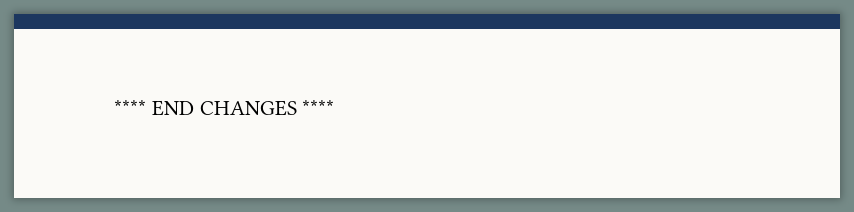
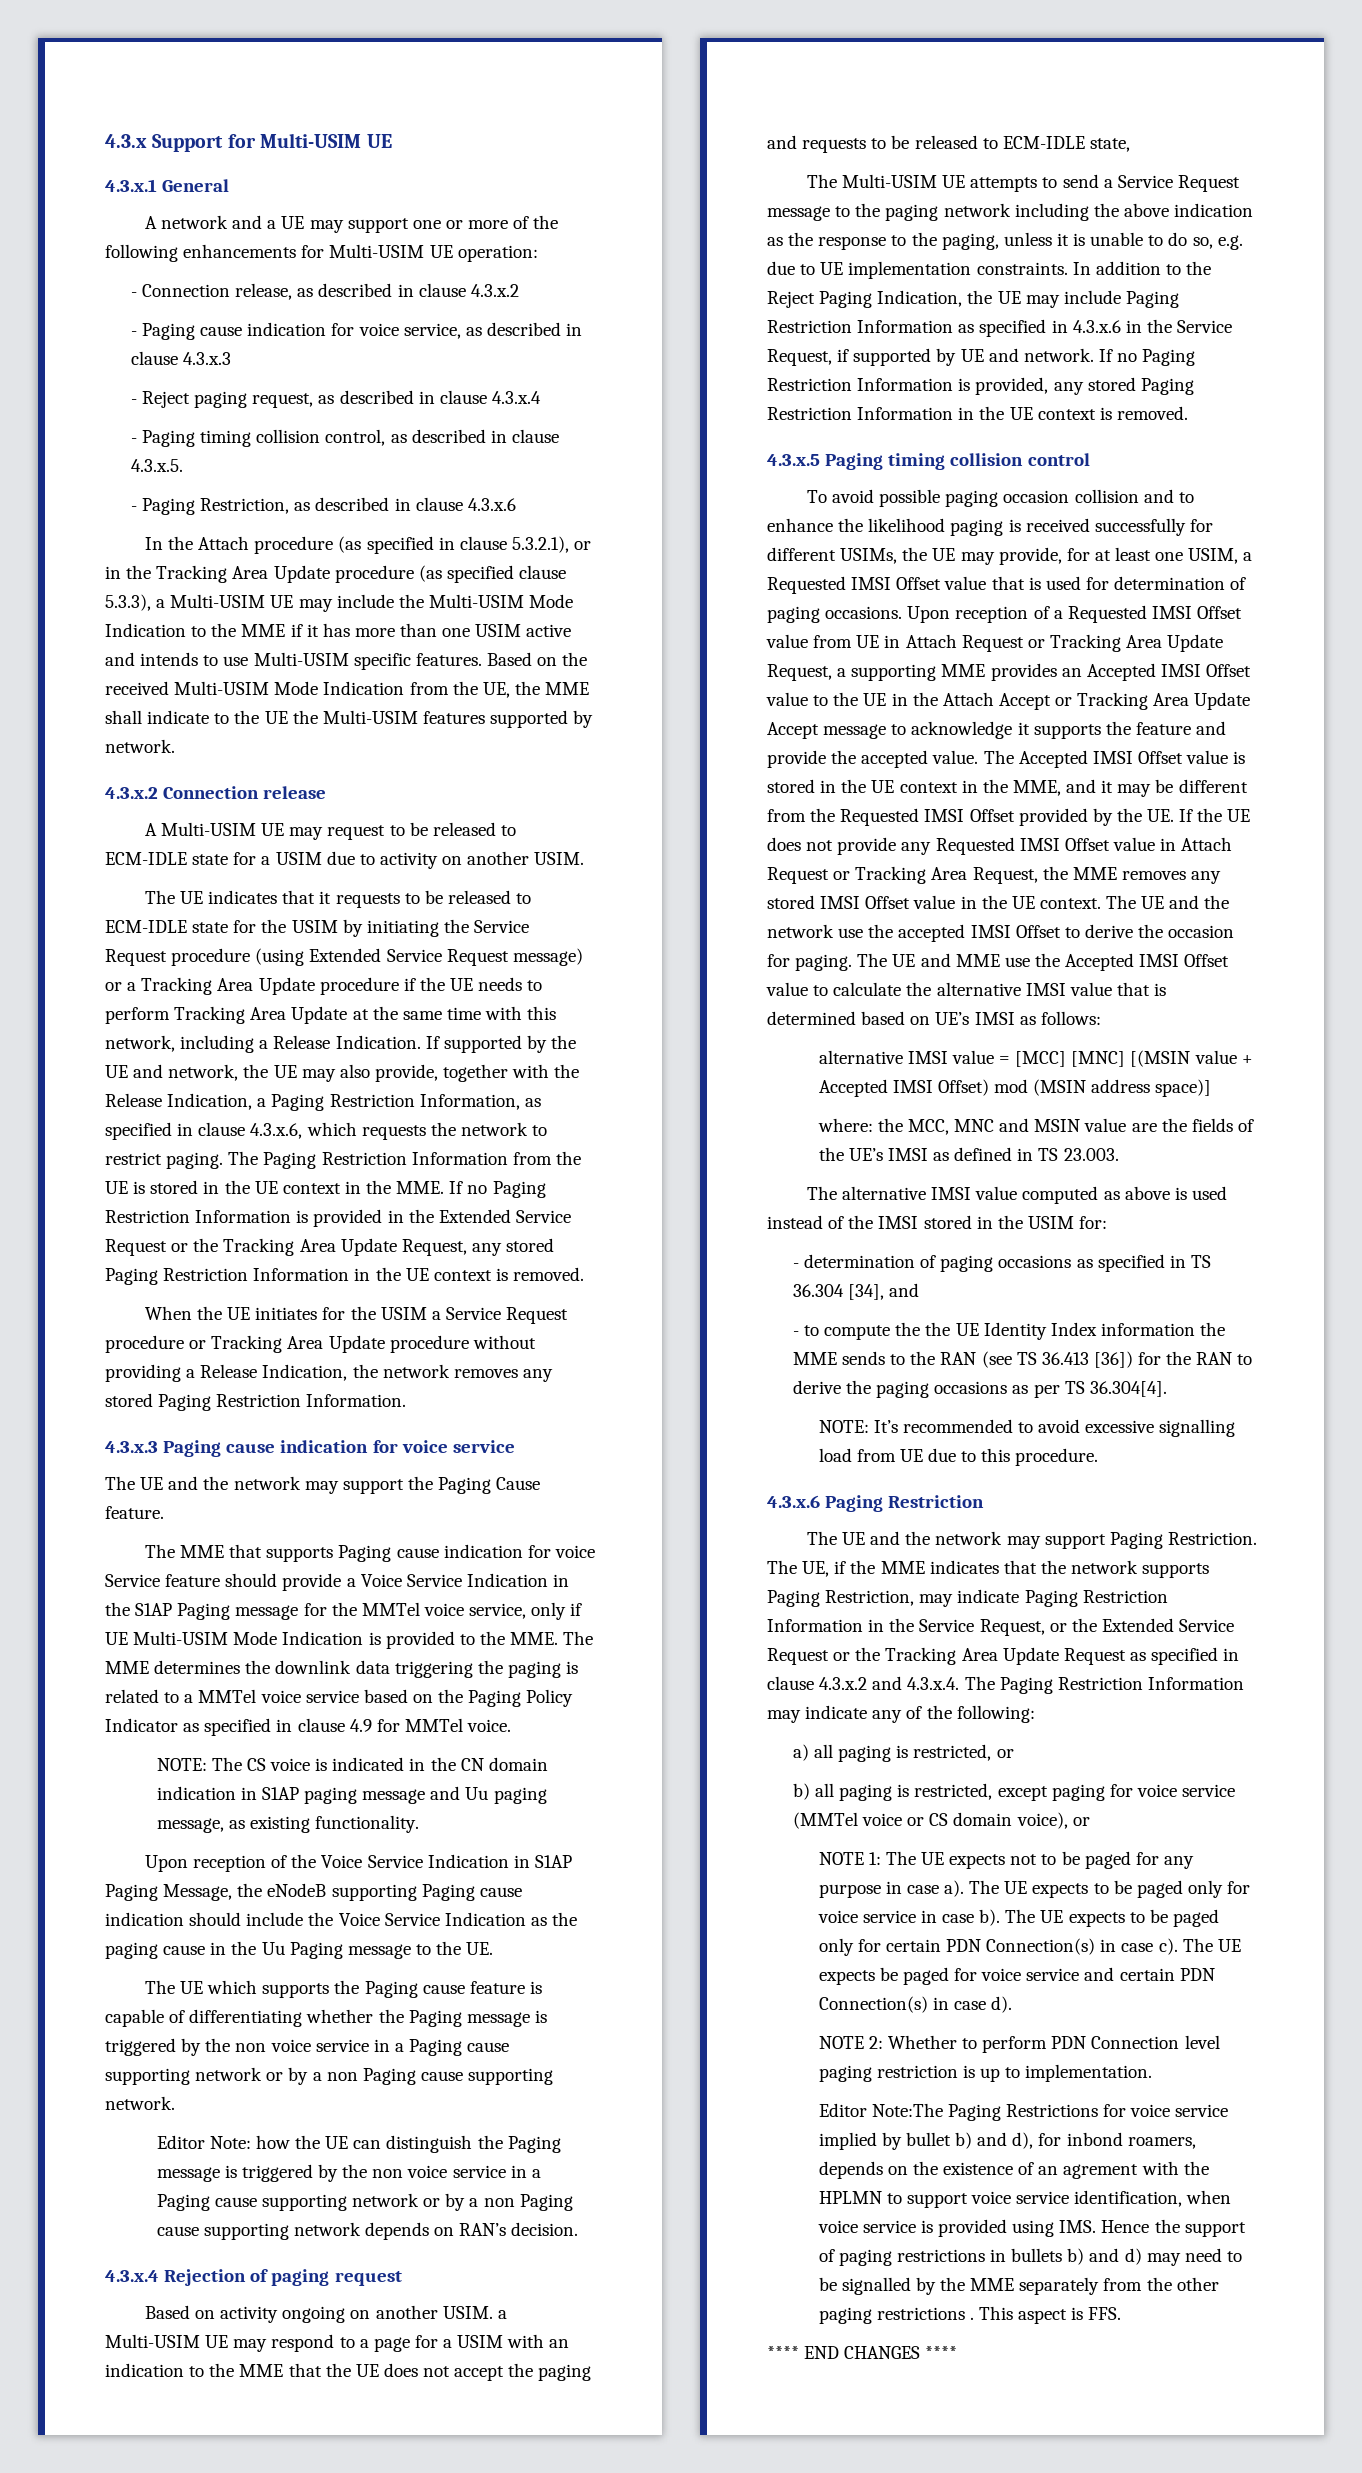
+ 4.3.x Support for Multi-USIM UE
+ 4.3.x.1 General
+ A network and a UE may support one or more of the following enhancements for Multi-USIM UE operation:
+ - Connection release, as described in clause 4.3.x.2
+ - Paging cause indication for voice service, as described in clause 4.3.x.3
+ - Reject paging request, as described in clause 4.3.x.4
+ - Paging timing collision control, as described in clause 4.3.x.5.
+ - Paging Restriction, as described in clause 4.3.x.6
+ In the Attach procedure (as specified in clause 5.3.2.1), or in the Tracking Area Update procedure (as specified clause 5.3.3), a Multi-USIM UE may include the Multi-USIM Mode Indication to the MME if it has more than one USIM active and intends to use Multi-USIM specific features. Based on the received Multi-USIM Mode Indication from the UE, the MME shall indicate to the UE the Multi-USIM features supported by network.
+ 4.3.x.2 Connection release
+ A Multi-USIM UE may request to be released to ECM-IDLE state for a USIM due to activity on another USIM.
+ The UE indicates that it requests to be released to ECM-IDLE state for the USIM by initiating the Service Request procedure (using Extended Service Request message) or a Tracking Area Update procedure if the UE needs to perform Tracking Area Update at the same time with this network, including a Release Indication. If supported by the UE and network, the UE may also provide, together with the Release Indication, a Paging Restriction Information, as specified in clause 4.3.x.6, which requests the network to restrict paging. The Paging Restriction Information from the UE is stored in the UE context in the MME. If no Paging Restriction Information is provided in the Extended Service Request or the Tracking Area Update Request, any stored Paging Restriction Information in the UE context is removed.
+ When the UE initiates for the USIM a Service Request procedure or Tracking Area Update procedure without providing a Release Indication, the network removes any stored Paging Restriction Information.
+ 4.3.x.3 Paging cause indication for voice service
+ The UE and the network may support the Paging Cause feature.
+ The MME that supports Paging cause indication for voice Service feature should provide a Voice Service Indication in the S1AP Paging message for the MMTel voice service, only if UE Multi-USIM Mode Indication is provided to the MME. The MME determines the downlink data triggering the paging is related to a MMTel voice service based on the Paging Policy Indicator as specified in clause 4.9 for MMTel voice.
+ NOTE: The CS voice is indicated in the CN domain indication in S1AP paging message and Uu paging message, as existing functionality.
+ Upon reception of the Voice Service Indication in S1AP Paging Message, the eNodeB supporting Paging cause indication should include the Voice Service Indication as the paging cause in the Uu Paging message to the UE.
+ The UE which supports the Paging cause feature is capable of differentiating whether the Paging message is triggered by the non voice service in a Paging cause supporting network or by a non Paging cause supporting network.
+ Editor Note: how the UE can distinguish the Paging message is triggered by the non voice service in a Paging cause supporting network or by a non Paging cause supporting network depends on RAN’s decision.
+ 4.3.x.4 Rejection of paging request
+ Based on activity ongoing on another USIM. a Multi-USIM UE may respond to a page for a USIM with an indication to the MME that the UE does not accept the paging and requests to be released to ECM-IDLE state,
+ The Multi-USIM UE attempts to send a Service Request message to the paging network including the above indication as the response to the paging, unless it is unable to do so, e.g. due to UE implementation constraints. In addition to the Reject Paging Indication, the UE may include Paging Restriction Information as specified in 4.3.x.6 in the Service Request, if supported by UE and network. If no Paging Restriction Information is provided, any stored Paging Restriction Information in the UE context is removed.
+ 4.3.x.5 Paging timing collision control
+ To avoid possible paging occasion collision and to enhance the likelihood paging is received successfully for different USIMs, the UE may provide, for at least one USIM, a Requested IMSI Offset value that is used for determination of paging occasions. Upon reception of a Requested IMSI Offset value from UE in Attach Request or Tracking Area Update Request, a supporting MME provides an Accepted IMSI Offset value to the UE in the Attach Accept or Tracking Area Update Accept message to acknowledge it supports the feature and provide the accepted value. The Accepted IMSI Offset value is stored in the UE context in the MME, and it may be different from the Requested IMSI Offset provided by the UE. If the UE does not provide any Requested IMSI Offset value in Attach Request or Tracking Area Request, the MME removes any stored IMSI Offset value in the UE context. The UE and the network use the accepted IMSI Offset to derive the occasion for paging. The UE and MME use the Accepted IMSI Offset value to calculate the alternative IMSI value that is determined based on UE’s IMSI as follows:
+ alternative IMSI value = [MCC] [MNC] [(MSIN value + Accepted IMSI Offset) mod (MSIN address space)]
+ where: the MCC, MNC and MSIN value are the fields of the UE’s IMSI as defined in TS 23.003.
+ The alternative IMSI value computed as above is used instead of the IMSI stored in the USIM for:
+ - determination of paging occasions as specified in TS 36.304 [34], and
+ - to compute the the UE Identity Index information the MME sends to the RAN (see TS 36.413 [36]) for the RAN to derive the paging occasions as per TS 36.304[4].
+ NOTE: It’s recommended to avoid excessive signalling load from UE due to this procedure.
+ 4.3.x.6 Paging Restriction
+ The UE and the network may support Paging Restriction. The UE, if the MME indicates that the network supports Paging Restriction, may indicate Paging Restriction Information in the Service Request, or the Extended Service Request or the Tracking Area Update Request as specified in clause 4.3.x.2 and 4.3.x.4. The Paging Restriction Information may indicate any of the following:
+ a) all paging is restricted, or
+ b) all paging is restricted, except paging for voice service (MMTel voice or CS domain voice), or
+ NOTE 1: The UE expects not to be paged for any purpose in case a). The UE expects to be paged only for voice service in case b). The UE expects to be paged only for certain PDN Connection(s) in case c). The UE expects be paged for voice service and certain PDN Connection(s) in case d).
+ NOTE 2: Whether to perform PDN Connection level paging restriction is up to implementation.
+ Editor Note:The Paging Restrictions for voice service implied by bullet b) and d), for inbond roamers, depends on the existence of an agrement with the HPLMN to support voice service identification, when voice service is provided using IMS. Hence the support of paging restrictions in bullets b) and d) may need to be signalled by the MME separately from the other paging restrictions . This aspect is FFS.

